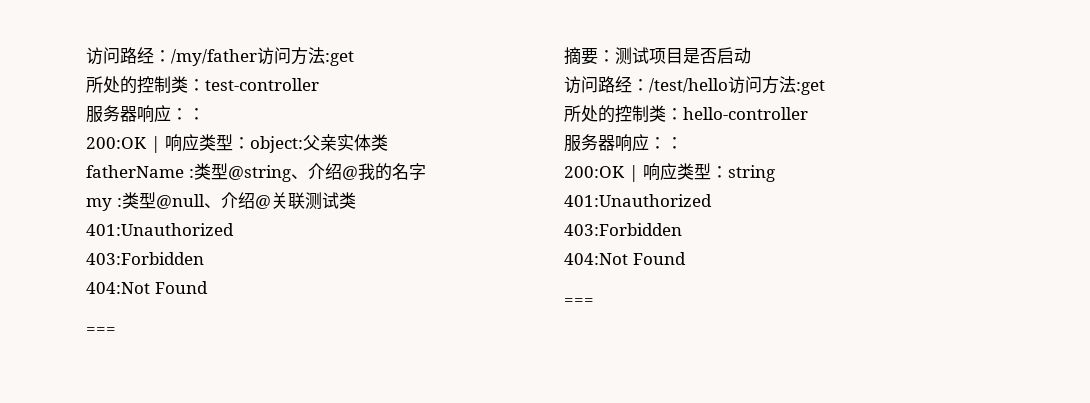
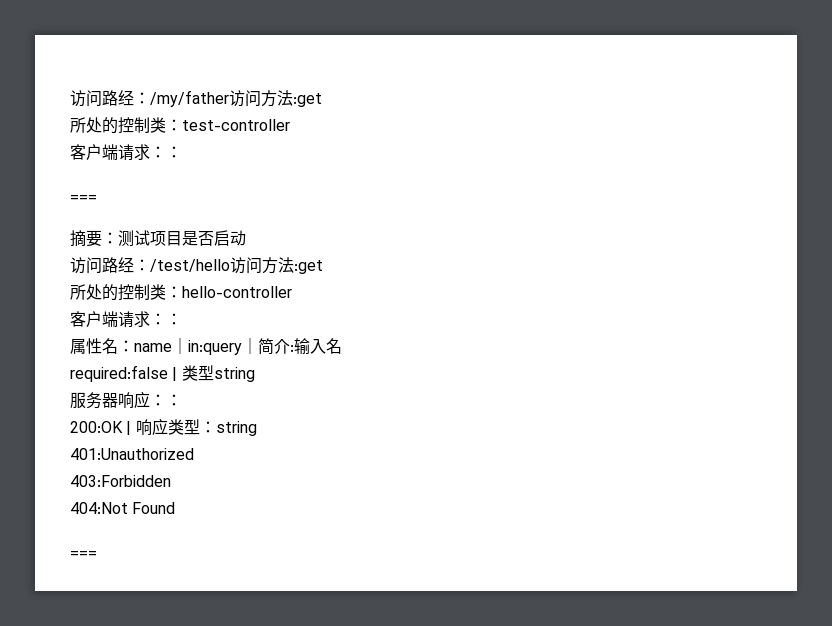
  所处的控制类：test-controller
- 服务器响应：：
- 200:OK | 响应类型：object:父亲实体类
- fatherName :类型@string、介绍@我的名字
- my :类型@null、介绍@关联测试类
- 401:Unauthorized
- 403:Forbidden
- 404:Not Found
+ 客户端请求：：
  所处的控制类：hello-controller
+ 客户端请求：：
+ 属性名：name｜in:query｜简介:输入名
+ required:false | 类型string

